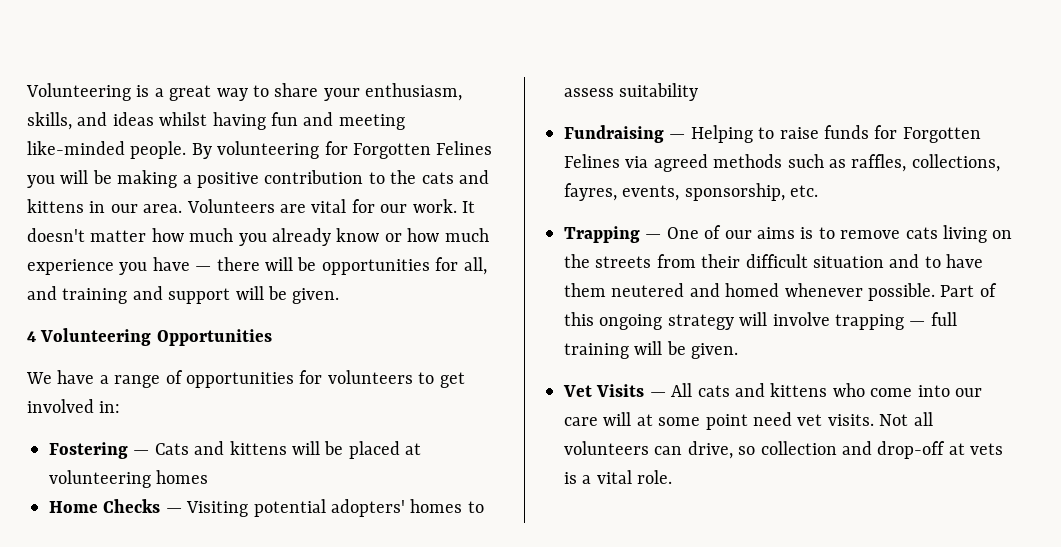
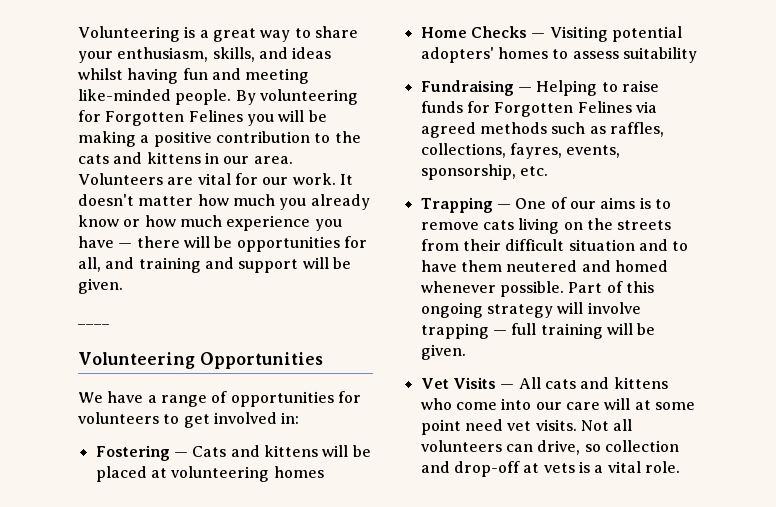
- 4 Volunteering Opportunities
+ ____
+ Volunteering Opportunities

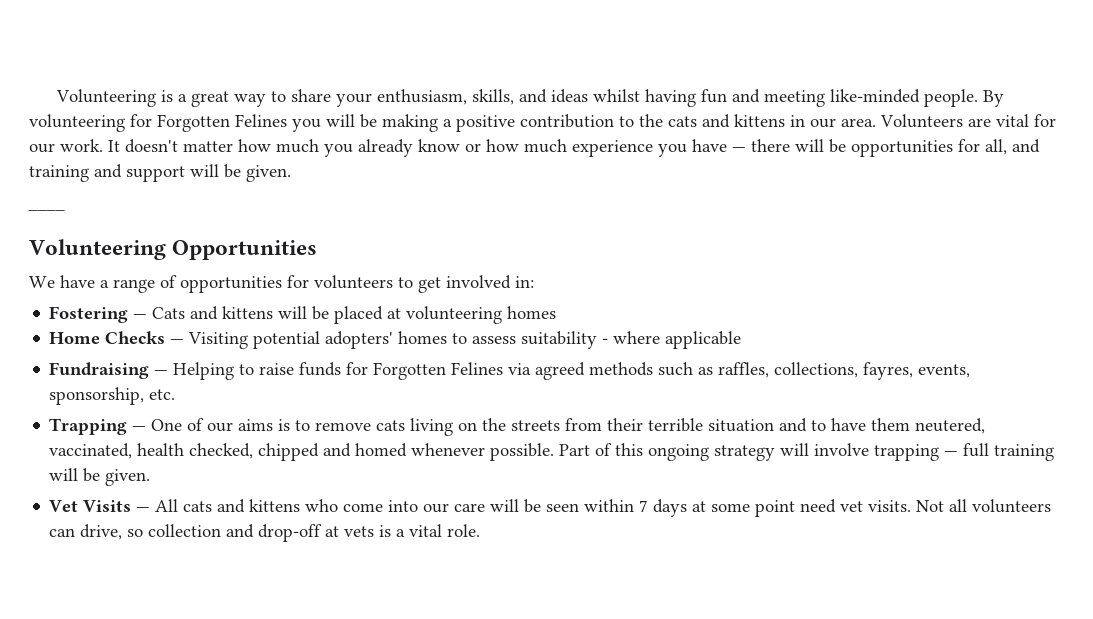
- Home Checks — Visiting potential adopters' homes to assess suitability
+ Home Checks — Visiting potential adopters' homes to assess suitability - where applicable
- Trapping — One of our aims is to remove cats living on the streets from their difficult situation and to have them neutered and homed whenever possible.
+ Trapping — One of our aims is to remove cats living on the streets from their terrible situation and to have them neutered, vaccinated, health checked, chipped and homed whenever possible.
- Vet Visits — All cats and kittens who come into our care will at some point need vet visits.
+ Vet Visits — All cats and kittens who come into our care will be seen within 7 days at some point need vet visits.

